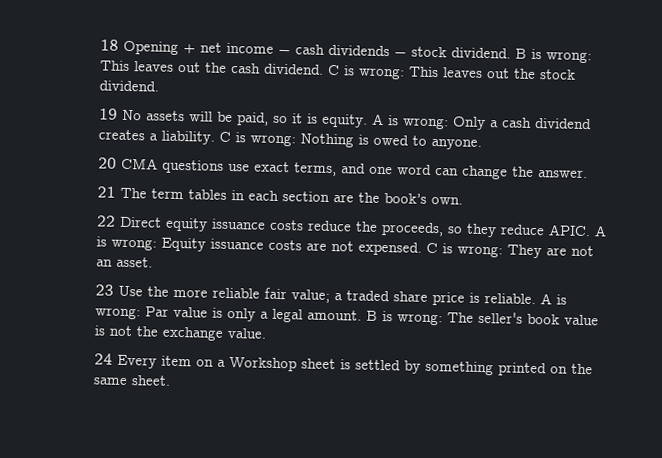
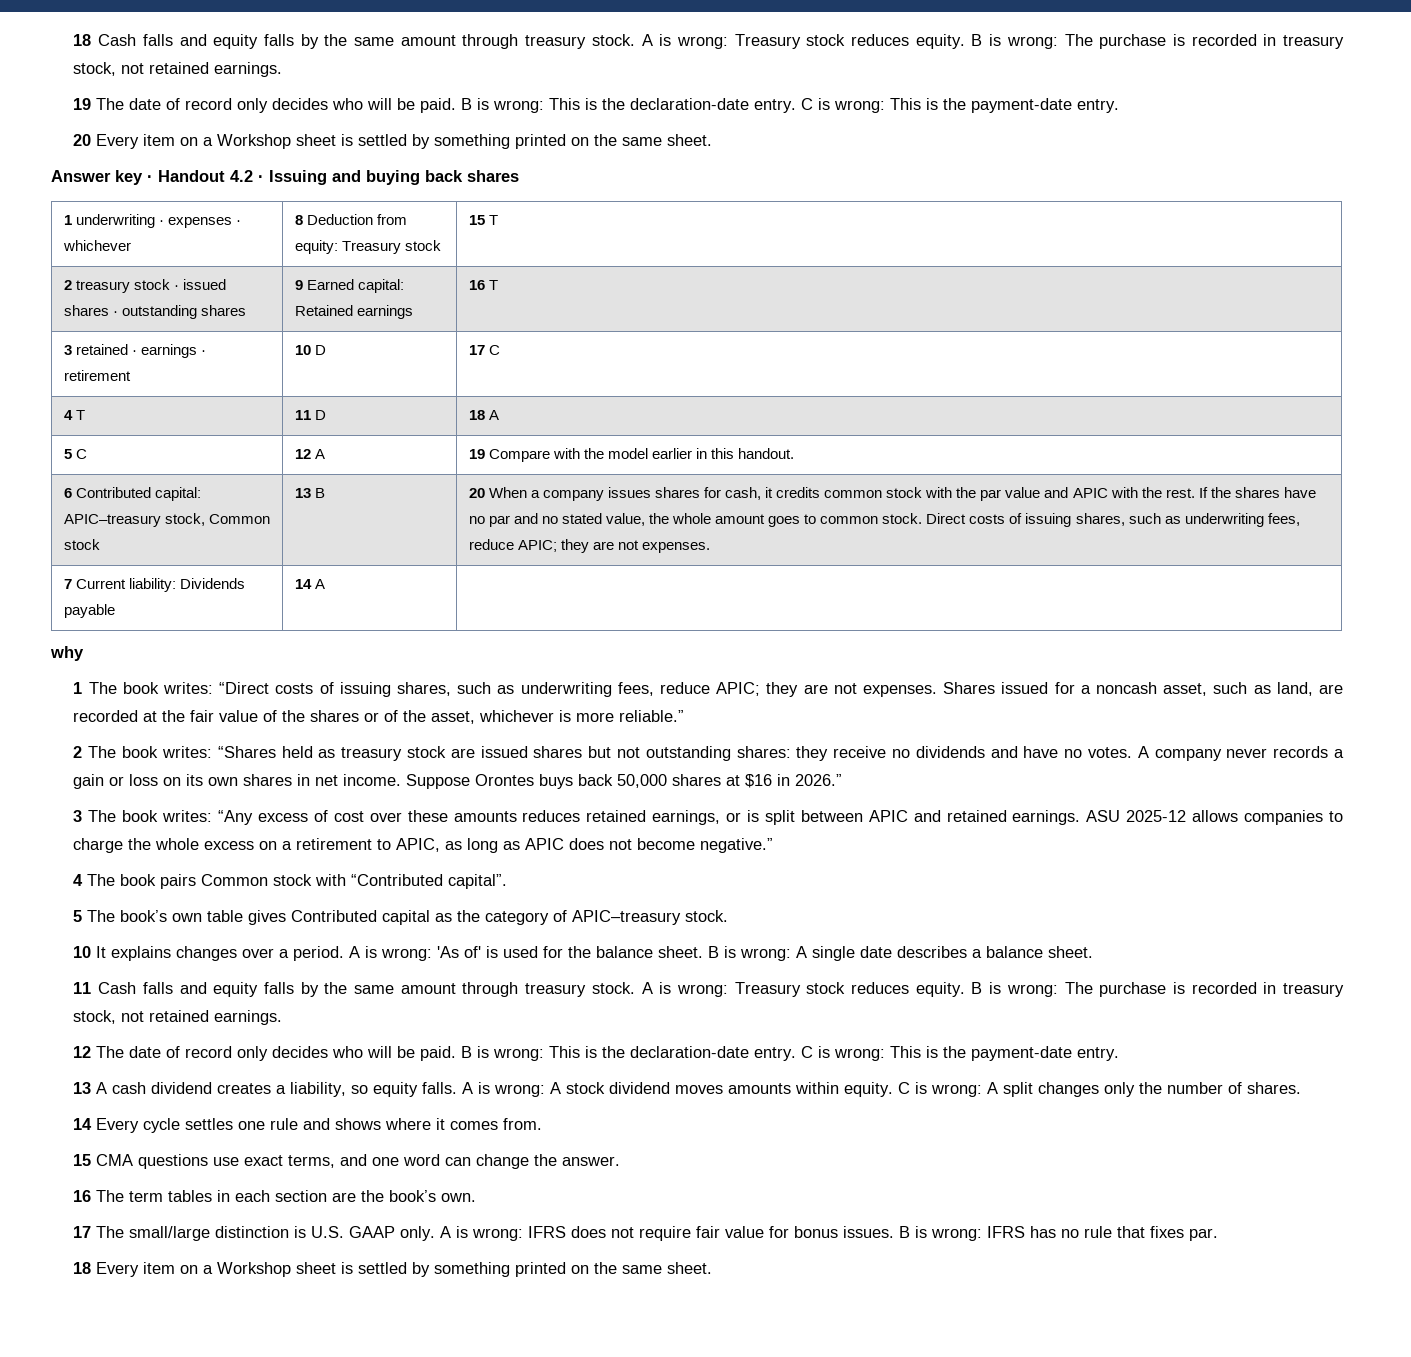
- 18 Opening + net income − cash dividends − stock dividend. B is wrong: This leaves out the cash dividend. C is wrong: This leaves out the stock dividend.
- 19 No assets will be paid, so it is equity. A is wrong: Only a cash dividend creates a liability. C is wrong: Nothing is owed to anyone.
- 20 CMA questions use exact terms, and one word can change the answer.
- 21 The term tables in each section are the book’s own.
- 22 Direct equity issuance costs reduce the proceeds, so they reduce APIC. A is wrong: Equity issuance costs are not expensed. C is wrong: They are not an asset.
- 23 Use the more reliable fair value; a traded share price is reliable. A is wrong: Par value is only a legal amount. B is wrong: The seller's book value is not the exchange value.
- 24 Every item on a Workshop sheet is settled by something printed on the same sheet.
+ 18 Cash falls and equity falls by the same amount through treasury stock. A is wrong: Treasury stock reduces equity. B is wrong: The purchase is recorded in treasury stock, not retained earnings.
+ 19 The date of record only decides who will be paid. B is wrong: This is the declaration-date entry. C is wrong: This is the payment-date entry.
+ 20 Every item on a Workshop sheet is settled by something printed on the same sheet.
+ Answer key · Handout 4.2 · Issuing and buying back shares
+ 1 underwriting · expenses · whichever | 8 Deduction from equity: Treasury stock | 15 T
+ 2 treasury stock · issued shares · outstanding shares | 9 Earned capital: Retained earnings | 16 T
+ 3 retained · earnings · retirement | 10 D | 17 C
+ 4 T | 11 D | 18 A
+ 5 C | 12 A | 19 Compare with the model earlier in this handout.
+ 6 Contributed capital: APIC–treasury stock, Common stock | 13 B | 20 When a company issues shares for cash, it credits common stock with the par value and APIC with the rest. If the shares have no par and no stated value, the whole amount goes to common stock. Direct costs of issuing shares, such as underwriting fees, reduce APIC; they are not expenses.
+ 7 Current liability: Dividends payable | 14 A |
+ why
+ 1 The book writes: “Direct costs of issuing shares, such as underwriting fees, reduce APIC; they are not expenses. Shares issued for a noncash asset, such as land, are recorded at the fair value of the shares or of the asset, whichever is more reliable.”
+ 2 The book writes: “Shares held as treasury stock are issued shares but not outstanding shares: they receive no dividends and have no votes. A company never records a gain or loss on its own shares in net income. Suppose Orontes buys back 50,000 shares at $16 in 2026.”
+ 3 The book writes: “Any excess of cost over these amounts reduces retained earnings, or is split between APIC and retained earnings. ASU 2025-12 allows companies to charge the whole excess on a retirement to APIC, as long as APIC does not become negative.”
+ 4 The book pairs Common stock with “Contributed capital”.
+ 5 The book’s own table gives Contributed capital as the category of APIC–treasury stock.
+ 10 It explains changes over a period. A is wrong: 'As of' is used for the balance sheet. B is wrong: A single date describes a balance sheet.
+ 11 Cash falls and equity falls by the same amount through treasury stock. A is wrong: Treasury stock reduces equity. B is wrong: The purchase is recorded in treasury stock, not retained earnings.
+ 12 The date of record only decides who will be paid. B is wrong: This is the declaration-date entry. C is wrong: This is the payment-date entry.
+ 13 A cash dividend creates a liability, so equity falls. A is wrong: A stock dividend moves amounts within equity. C is wrong: A split changes only the number of shares.
+ 14 Every cycle settles one rule and shows where it comes from.
+ 15 CMA questions use exact terms, and one word can change the answer.
+ 16 The term tables in each section are the book’s own.
+ 17 The small/large distinction is U.S. GAAP only. A is wrong: IFRS does not require fair value for bonus issues. B is wrong: IFRS has no rule that fixes par.
+ 18 Every item on a Workshop sheet is settled by something printed on the same sheet.

